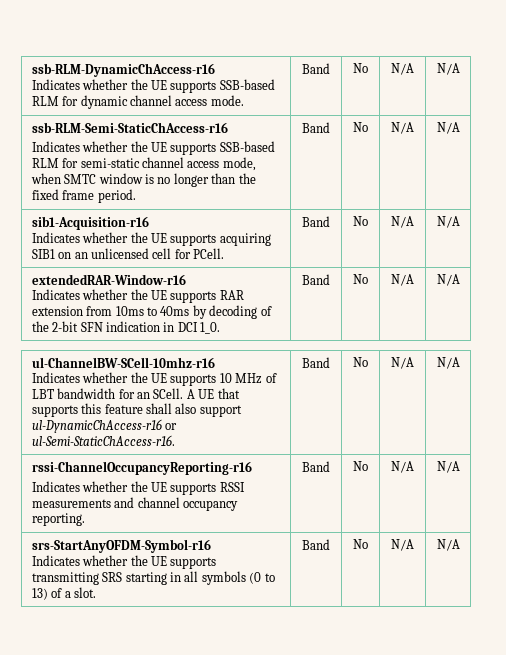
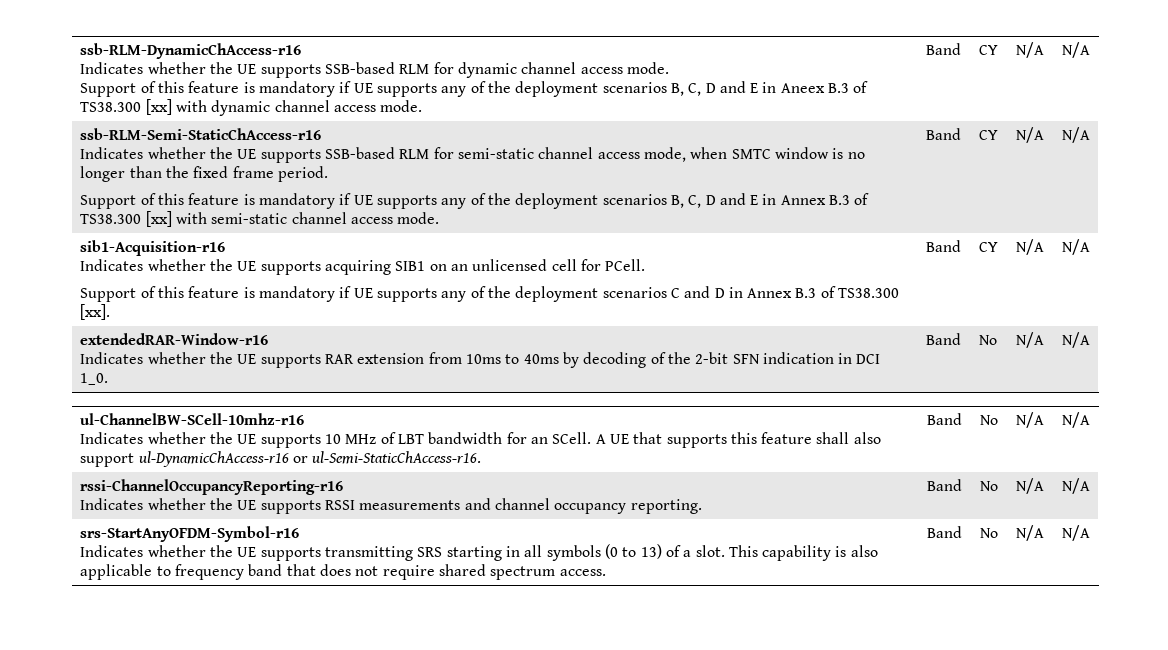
- Indicates whether the UE supports SSB-based RLM for dynamic channel access mode. | Band | No
+ Indicates whether the UE supports SSB-based RLM for dynamic channel access mode.
+ Support of this feature is mandatory if UE supports any of the deployment scenarios B, C, D and E in Aneex B.3 of TS38.300 [xx] with dynamic channel access mode. | Band | CY
- Indicates whether the UE supports SSB-based RLM for semi-static channel access mode, when SMTC window is no longer than the fixed frame period. | Band | No
+ Indicates whether the UE supports SSB-based RLM for semi-static channel access mode, when SMTC window is no longer than the fixed frame period.
+ Support of this feature is mandatory if UE supports any of the deployment scenarios B, C, D and E in Annex B.3 of TS38.300 [xx] with semi-static channel access mode. | Band | CY
- Indicates whether the UE supports acquiring SIB1 on an unlicensed cell for PCell. | Band | No
+ Indicates whether the UE supports acquiring SIB1 on an unlicensed cell for PCell.
+ Support of this feature is mandatory if UE supports any of the deployment scenarios C and D in Annex B.3 of TS38.300 [xx]. | Band | CY
  srs-StartAnyOFDM-Symbol-r16
- Indicates whether the UE supports transmitting SRS starting in all symbols (0 to 13) of a slot. | Band | No | N/A | N/A
+ Indicates whether the UE supports transmitting SRS starting in all symbols (0 to 13) of a slot. This capability is also applicable to frequency band that does not require shared spectrum access. | Band | No | N/A | N/A

